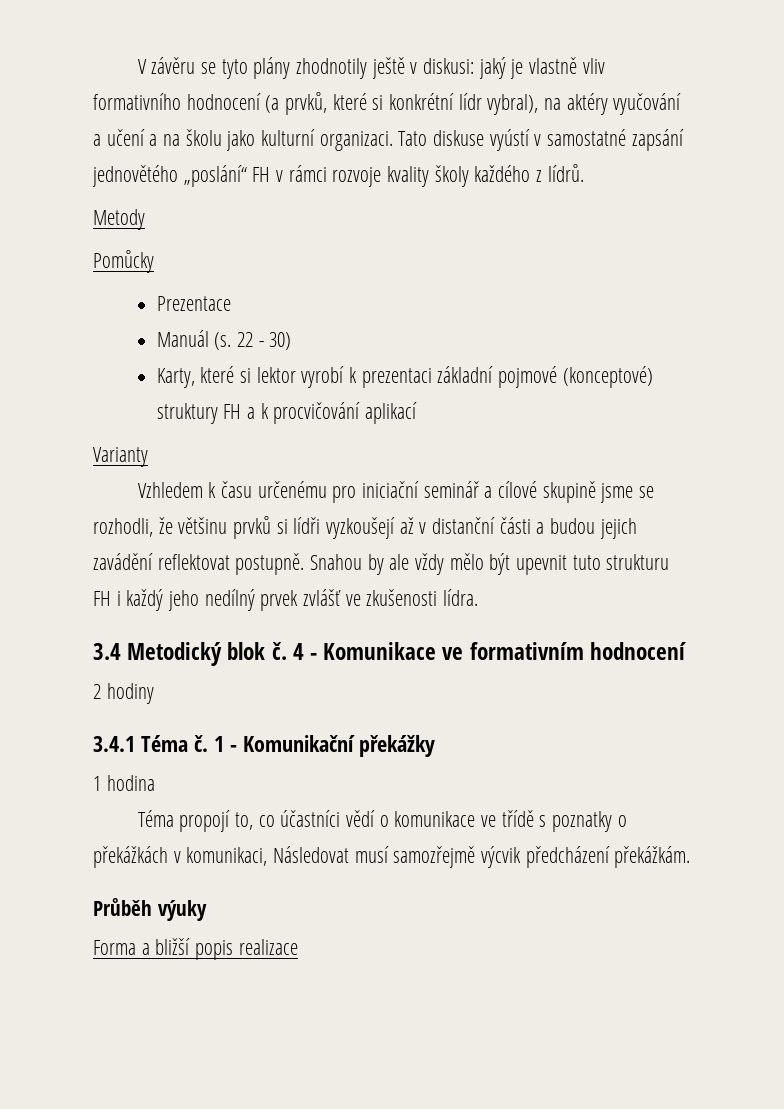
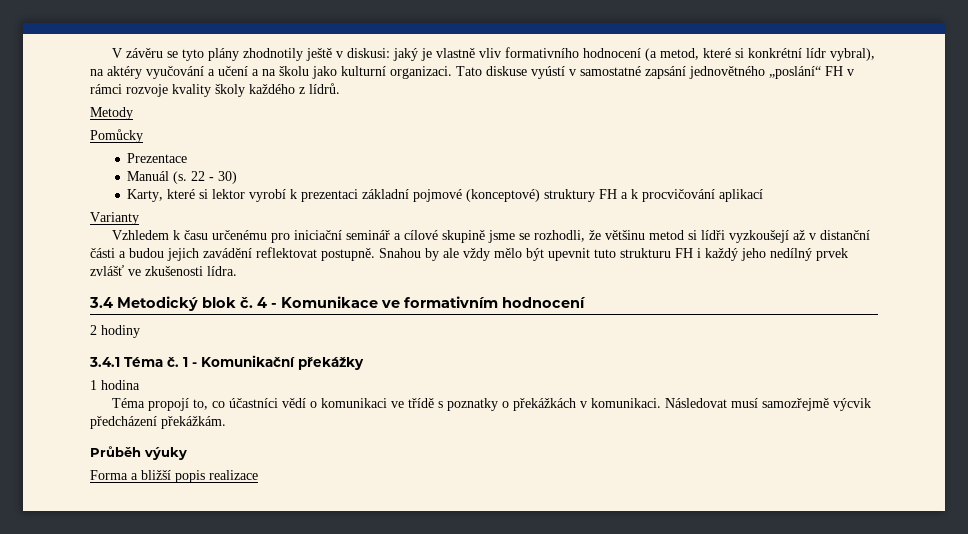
- V závěru se tyto plány zhodnotily ještě v diskusi: jaký je vlastně vliv formativního hodnocení (a prvků, které si konkrétní lídr vybral), na aktéry vyučování a učení a na školu jako kulturní organizaci.
+ V závěru se tyto plány zhodnotily ještě v diskusi: jaký je vlastně vliv formativního hodnocení (a metod, které si konkrétní lídr vybral), na aktéry vyučování a učení a na školu jako kulturní organizaci.
- Tato diskuse vyústí v samostatné zapsání jednovětého „poslání“ FH v rámci rozvoje kvality školy každého z lídrů.
+ Tato diskuse vyústí v samostatné zapsání jednovětného „poslání“ FH v rámci rozvoje kvality školy každého z lídrů.
- Vzhledem k času určenému pro iniciační seminář a cílové skupině jsme se rozhodli, že většinu prvků si lídři vyzkoušejí až v distanční části a budou jejich zavádění reflektovat postupně.
+ Vzhledem k času určenému pro iniciační seminář a cílové skupině jsme se rozhodli, že většinu metod si lídři vyzkoušejí až v distanční části a budou jejich zavádění reflektovat postupně.
- Téma propojí to, co účastníci vědí o komunikace ve třídě s poznatky o překážkách v komunikaci, Následovat musí samozřejmě výcvik předcházení překážkám.
+ Téma propojí to, co účastníci vědí o komunikaci ve třídě s poznatky o překážkách v komunikaci. Následovat musí samozřejmě výcvik předcházení překážkám.

